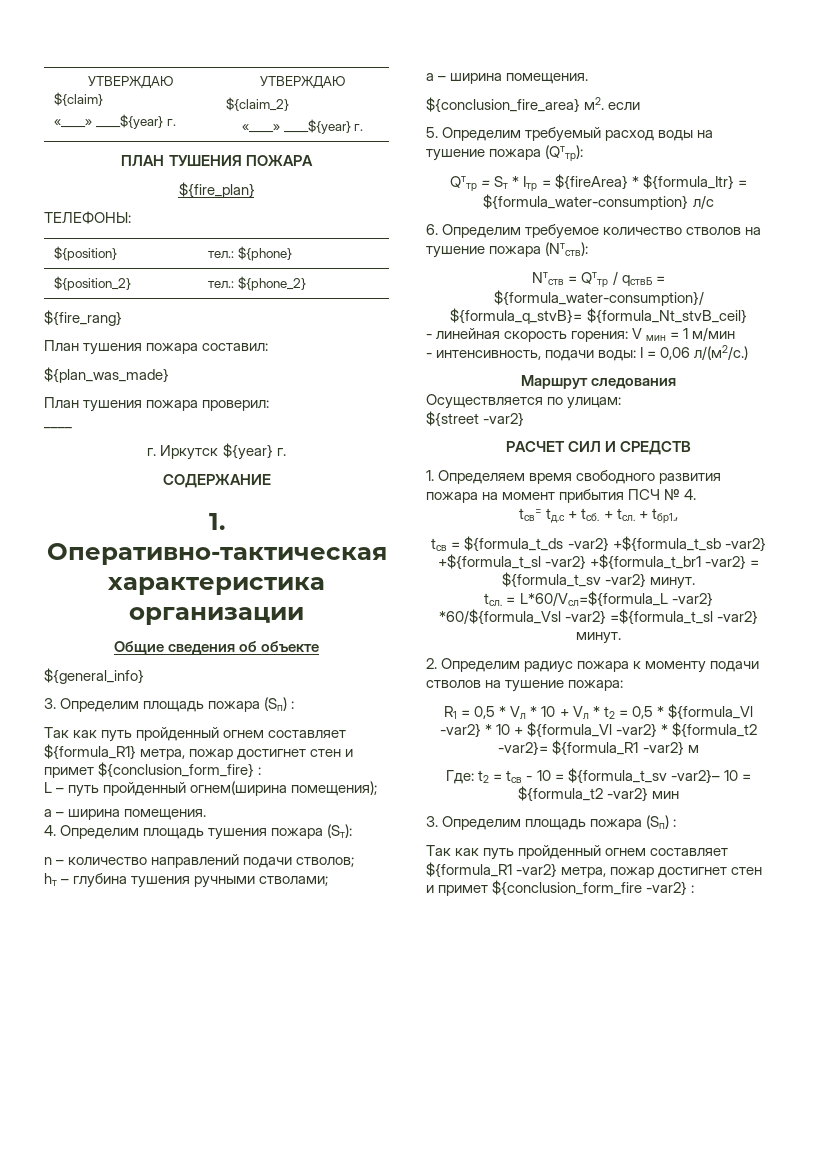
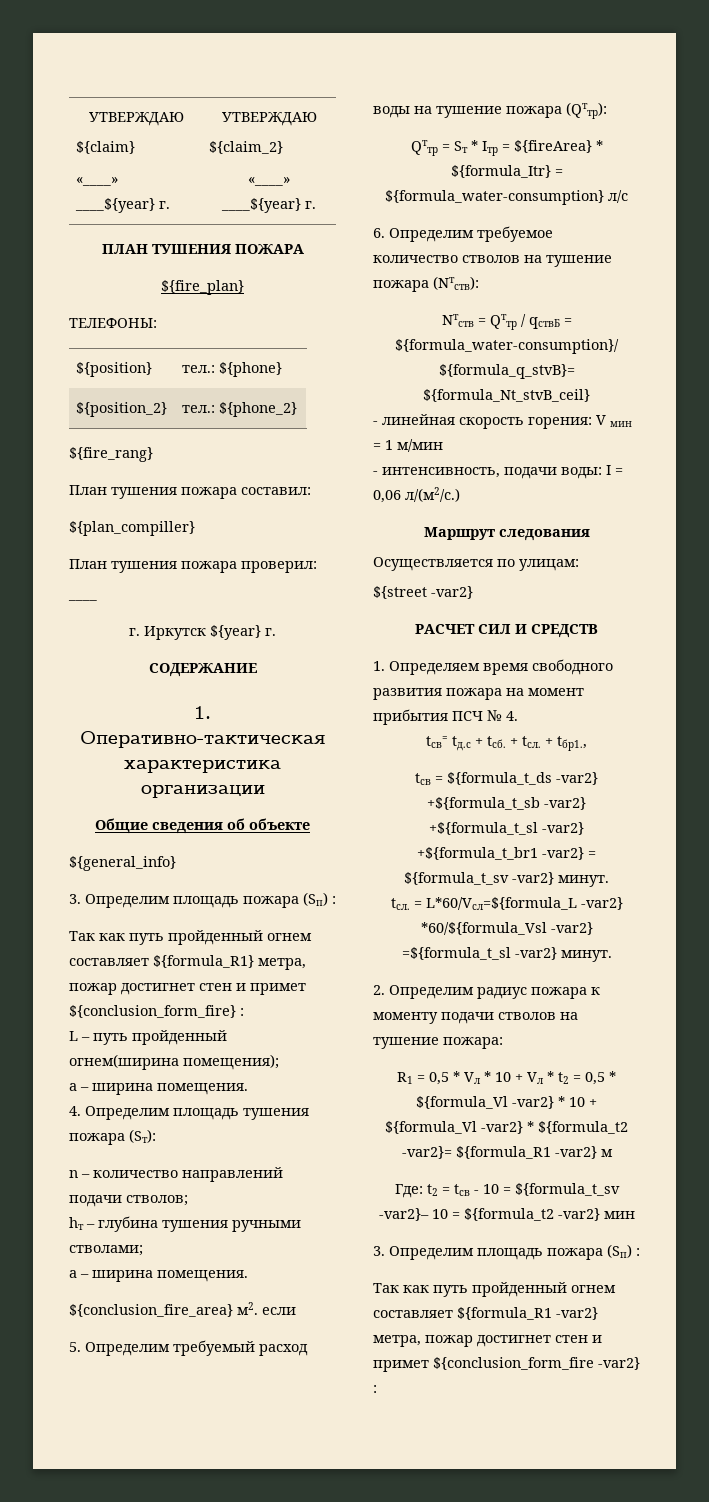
- ${plan_was_made}
+ ${plan_compiller}

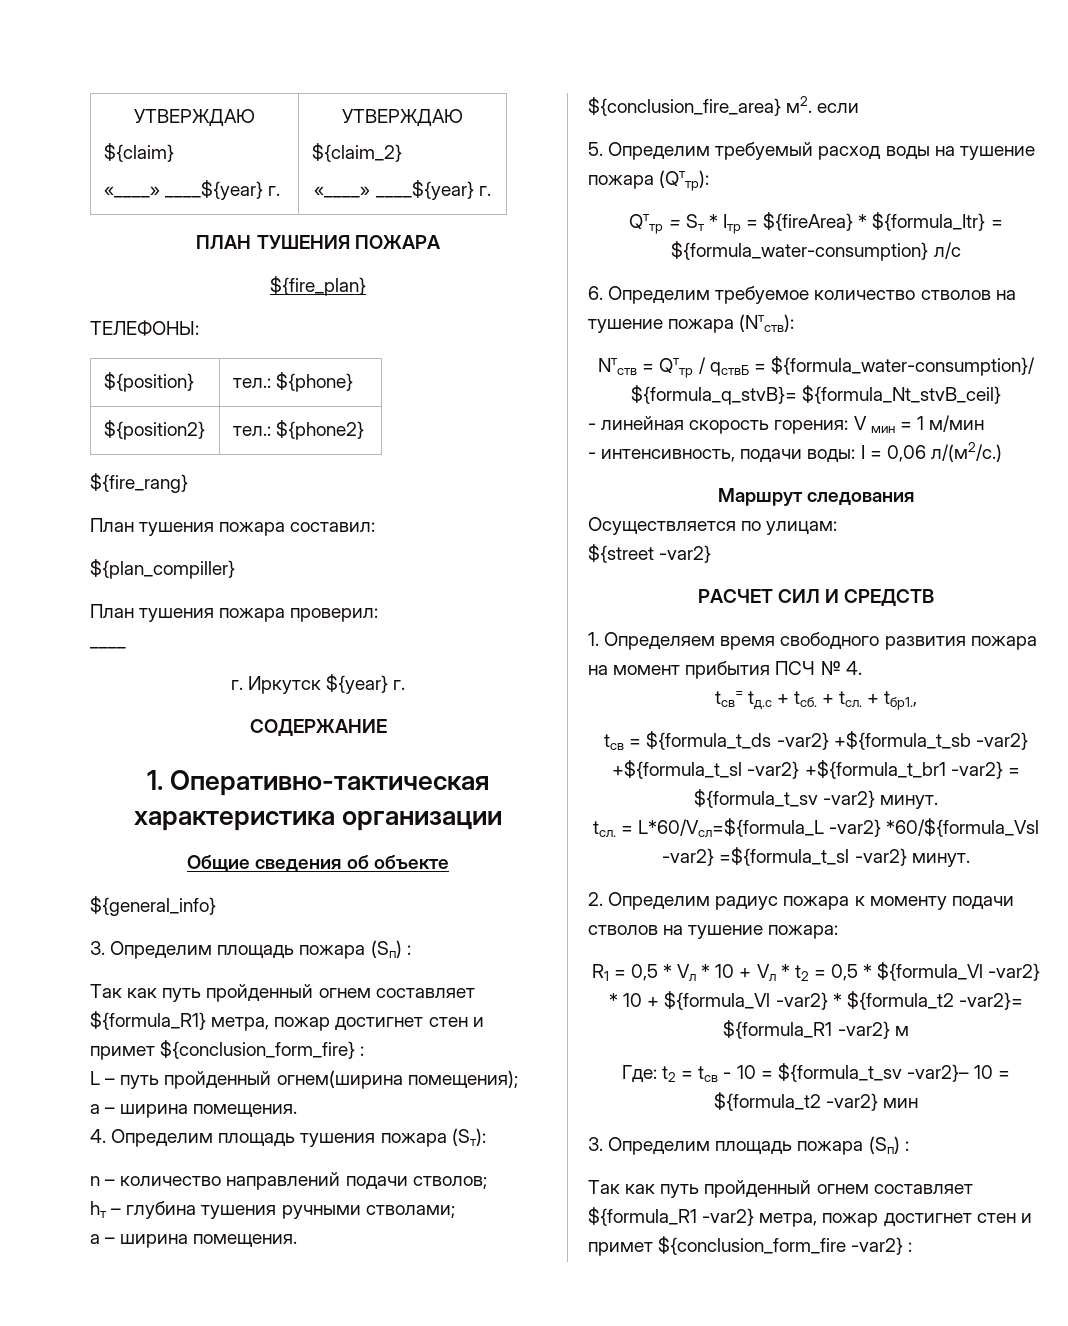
- ${position_2} | тел.: ${phone_2}
+ ${position2} | тел.: ${phone2}

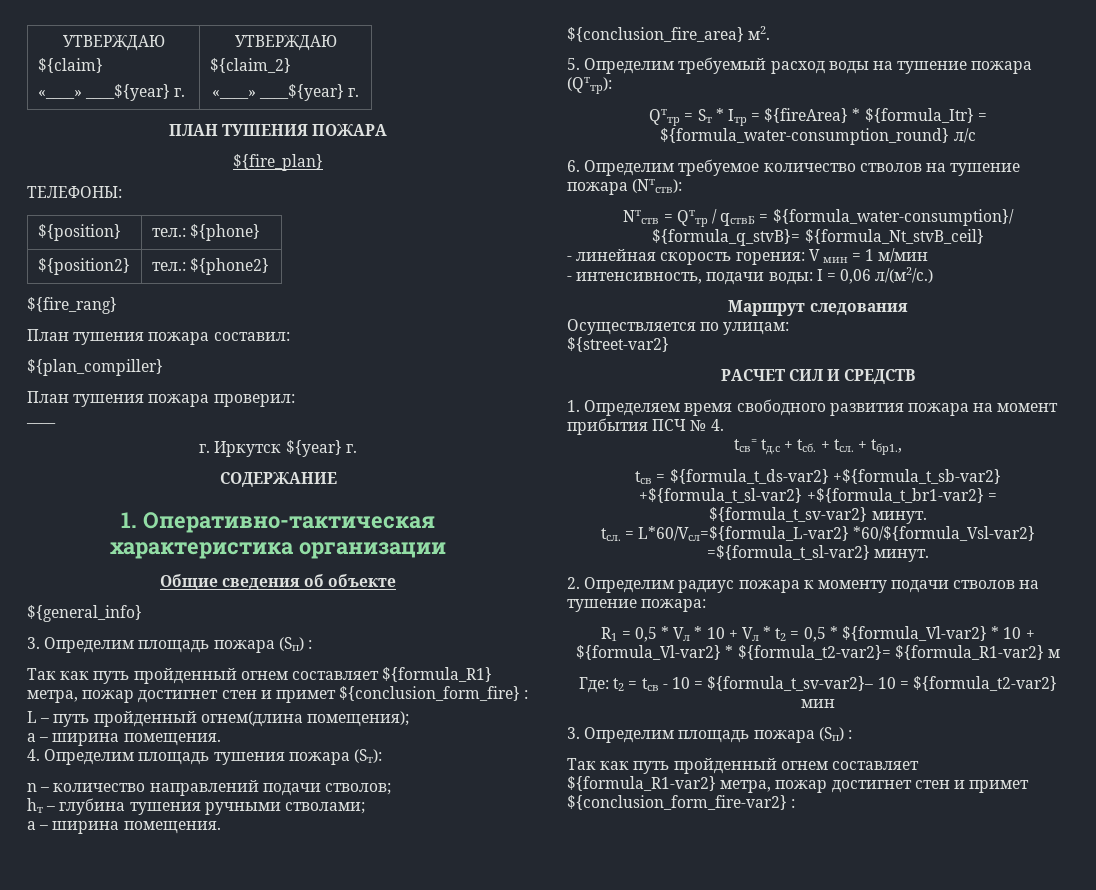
- L – путь пройденный огнем(ширина помещения);
+ L – путь пройденный огнем(длина помещения);
- ${conclusion_fire_area} м2. если
+ ${conclusion_fire_area} м2.
- Qттр = Sт * Iтр = ${fireArea} * ${formula_Itr} = ${formula_water-consumption} л/с
+ Qттр = Sт * Iтр = ${fireArea} * ${formula_Itr} = ${formula_water-consumption_round} л/с
- ${street -var2}
+ ${street-var2}
- tсв = ${formula_t_ds -var2} +${formula_t_sb -var2} +${formula_t_sl -var2} +${formula_t_br1 -var2} = ${formula_t_sv -var2} минут.
- tсл. = L*60/Vсл=${formula_L -var2} *60/${formula_Vsl -var2} =${formula_t_sl -var2} минут.
+ tсв = ${formula_t_ds-var2} +${formula_t_sb-var2} +${formula_t_sl-var2} +${formula_t_br1-var2} = ${formula_t_sv-var2} минут.
+ tсл. = L*60/Vсл=${formula_L-var2} *60/${formula_Vsl-var2} =${formula_t_sl-var2} минут.
- R1 = 0,5 * Vл * 10 + Vл * t2 = 0,5 * ${formula_Vl -var2} * 10 + ${formula_Vl -var2} * ${formula_t2 -var2}= ${formula_R1 -var2} м
+ R1 = 0,5 * Vл * 10 + Vл * t2 = 0,5 * ${formula_Vl-var2} * 10 + ${formula_Vl-var2} * ${formula_t2-var2}= ${formula_R1-var2} м
- Где: t2 = tсв - 10 = ${formula_t_sv -var2}– 10 = ${formula_t2 -var2} мин
+ Где: t2 = tсв - 10 = ${formula_t_sv-var2}– 10 = ${formula_t2-var2} мин
- Так как путь пройденный огнем составляет ${formula_R1 -var2} метра, пожар достигнет стен и примет ${conclusion_form_fire -var2} :
+ Так как путь пройденный огнем составляет ${formula_R1-var2} метра, пожар достигнет стен и примет ${conclusion_form_fire-var2} :

